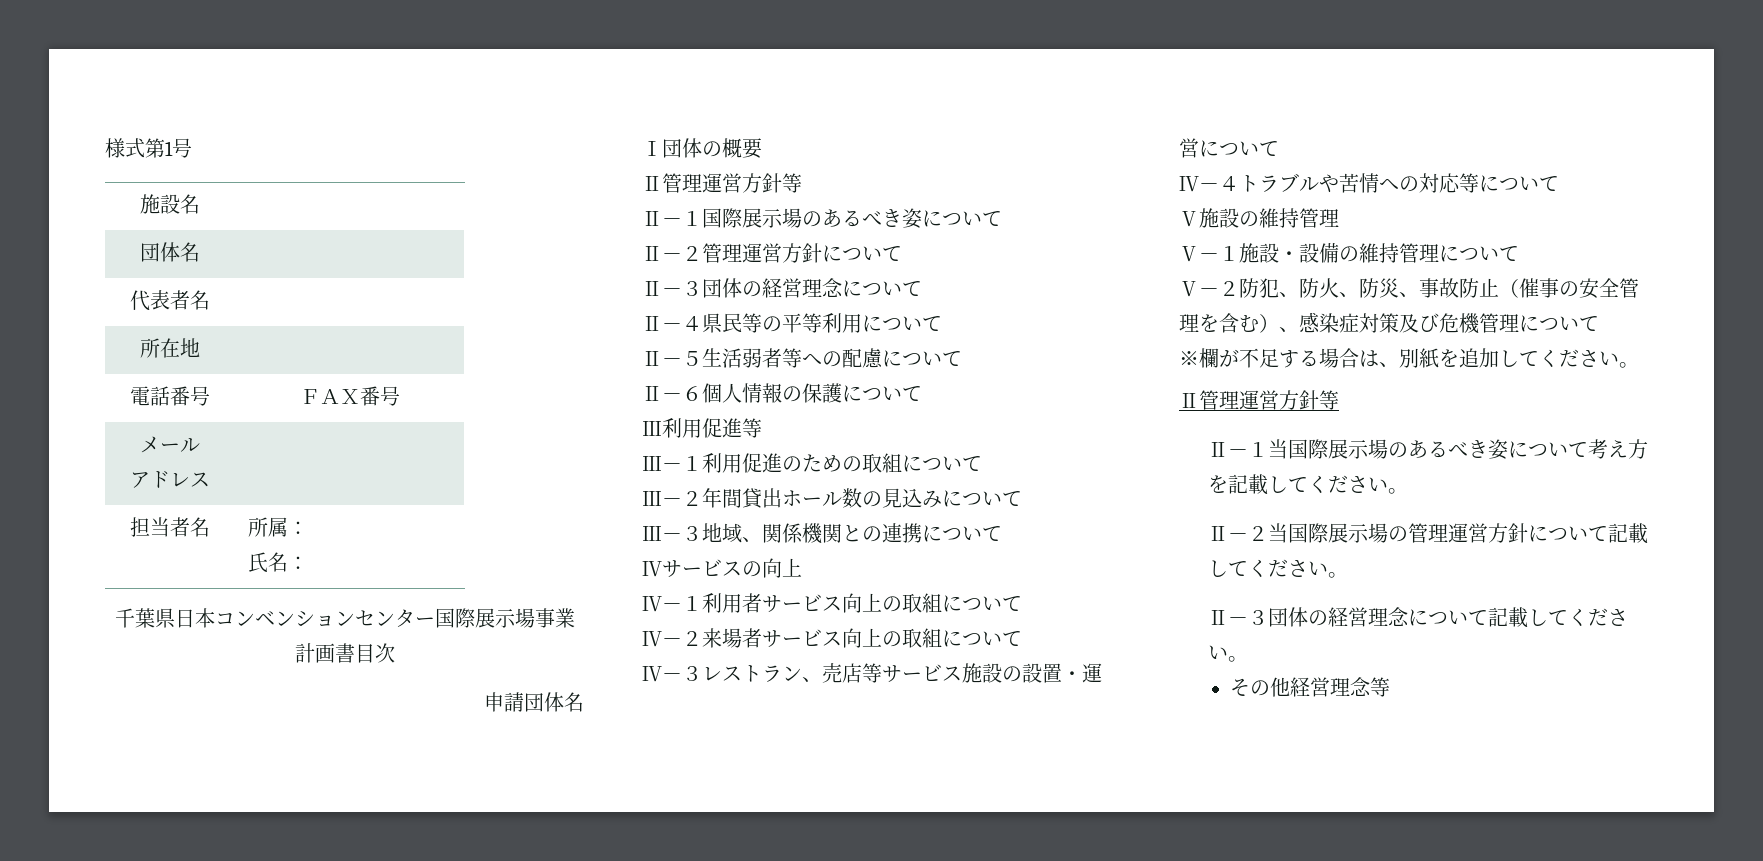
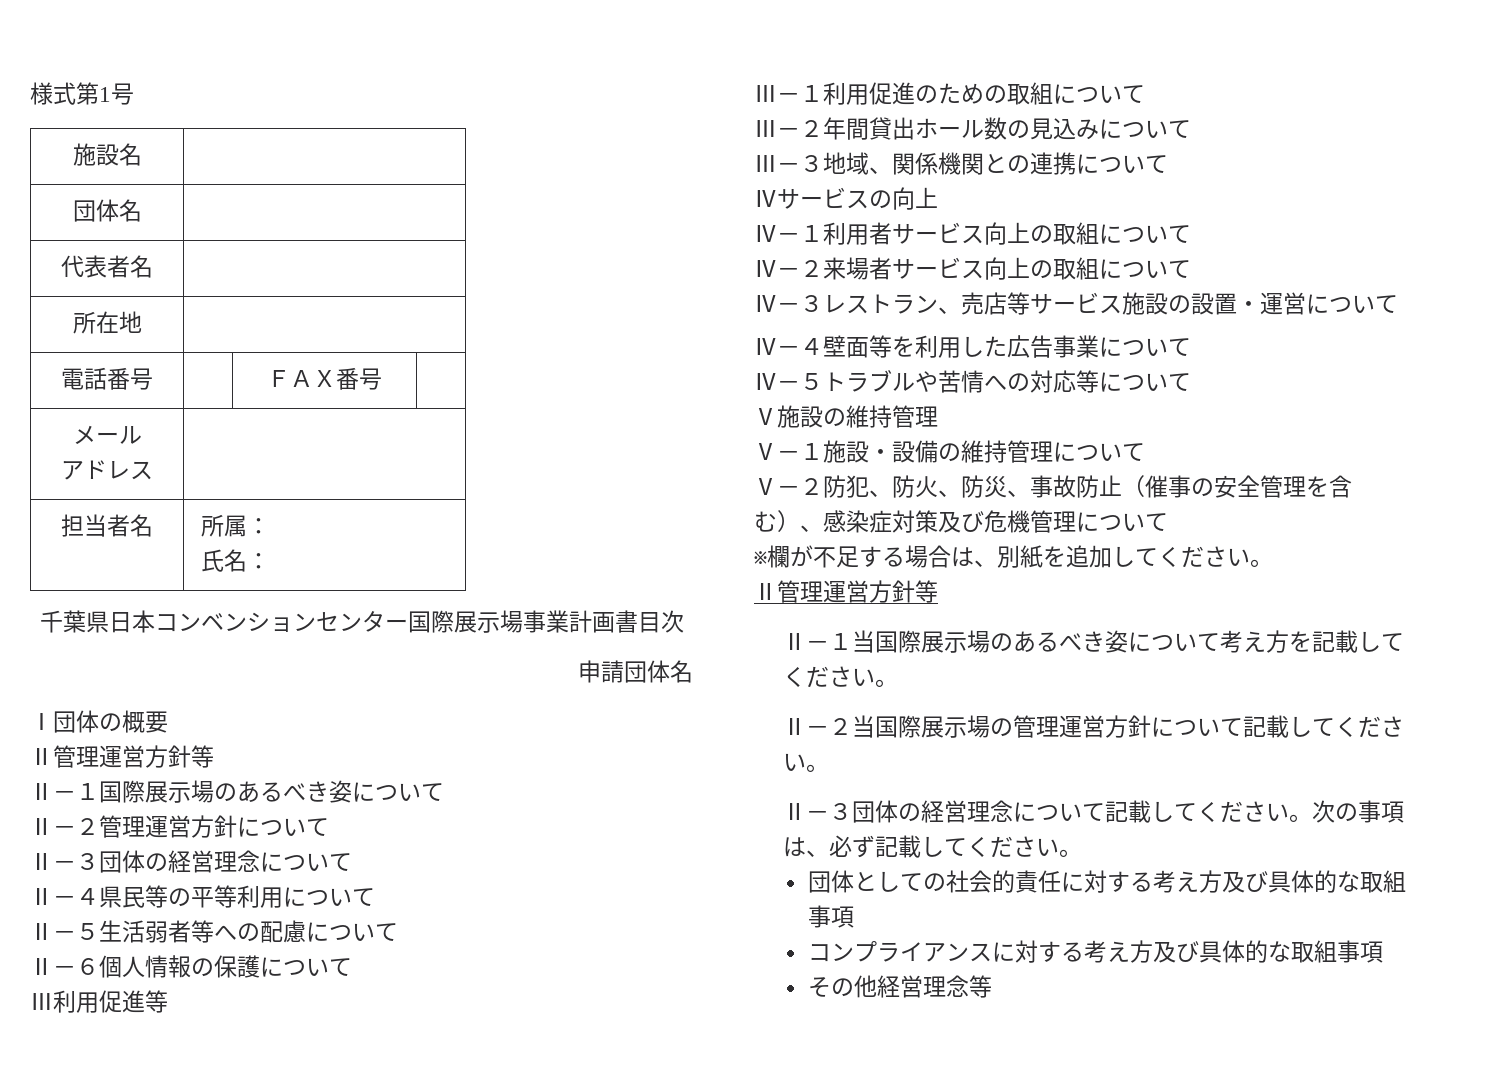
- Ⅳ－４トラブルや苦情への対応等について
+ Ⅳ－４壁面等を利用した広告事業について
+ Ⅳ－５トラブルや苦情への対応等について
+ 次の事項は、必ず記載してください。
+ 団体としての社会的責任に対する考え方及び具体的な取組事項
+ コンプライアンスに対する考え方及び具体的な取組事項

